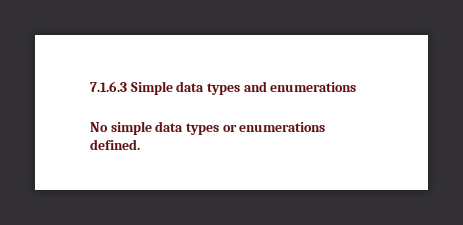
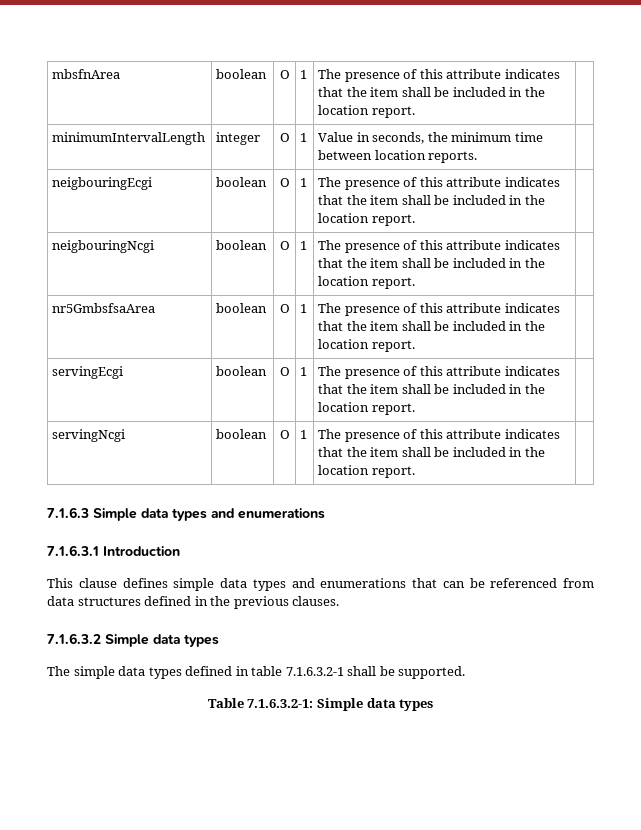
+ mbsfnArea | boolean | O | 1 | The presence of this attribute indicates that the item shall be included in the location report. |
+ minimumIntervalLength | integer | O | 1 | Value in seconds, the minimum time between location reports. |
+ neigbouringEcgi | boolean | O | 1 | The presence of this attribute indicates that the item shall be included in the location report. |
+ neigbouringNcgi | boolean | O | 1 | The presence of this attribute indicates that the item shall be included in the location report. |
+ nr5GmbsfsaArea | boolean | O | 1 | The presence of this attribute indicates that the item shall be included in the location report. |
+ servingEcgi | boolean | O | 1 | The presence of this attribute indicates that the item shall be included in the location report. |
+ servingNcgi | boolean | O | 1 | The presence of this attribute indicates that the item shall be included in the location report. |
- No simple data types or enumerations defined.
+ 7.1.6.3.1 Introduction
+ This clause defines simple data types and enumerations that can be referenced from data structures defined in the previous clauses.
+ 7.1.6.3.2 Simple data types
+ The simple data types defined in table 7.1.6.3.2-1 shall be supported.
+ Table 7.1.6.3.2-1: Simple data types

